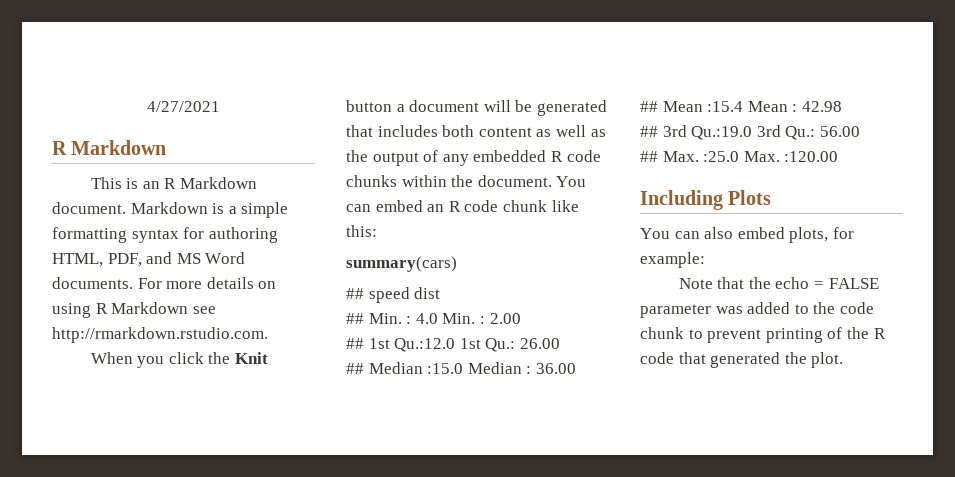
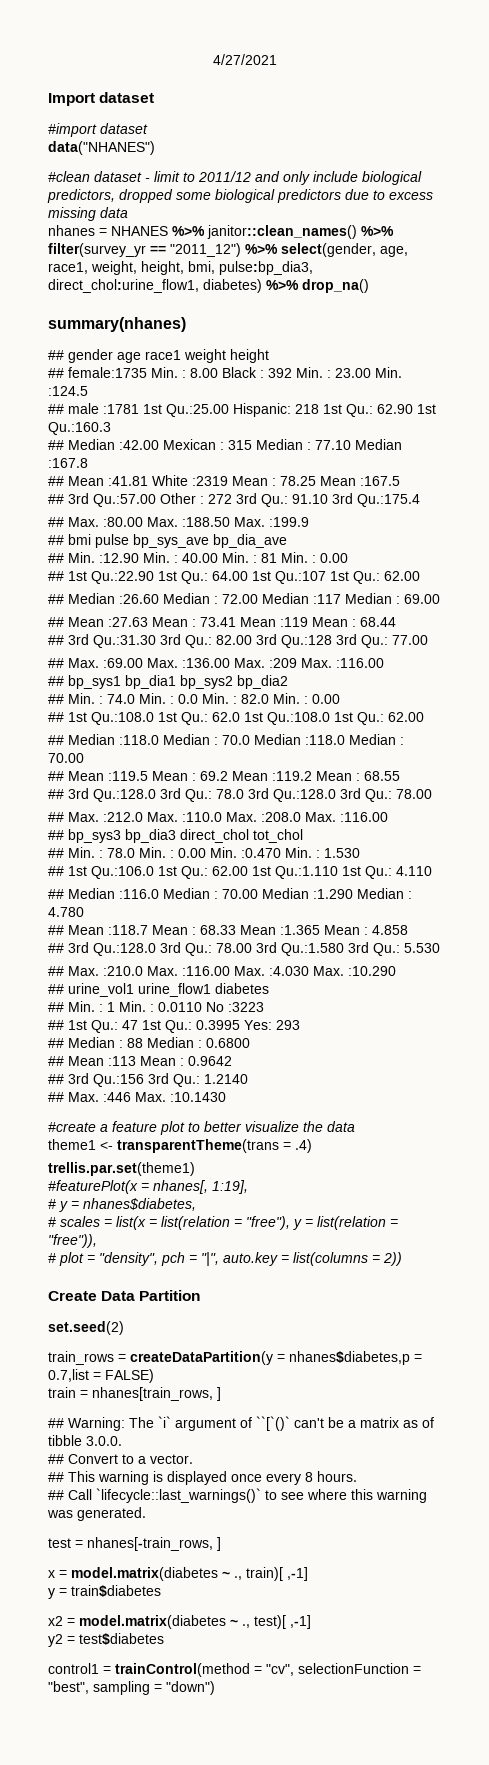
  4/27/2021
- R Markdown
- This is an R Markdown document. Markdown is a simple formatting syntax for authoring HTML, PDF, and MS Word documents. For more details on using R Markdown see http://rmarkdown.rstudio.com.
- When you click the Knit button a document will be generated that includes both content as well as the output of any embedded R code chunks within the document. You can embed an R code chunk like this:
- summary(cars)
- ## speed dist
- ## Min. : 4.0 Min. : 2.00
- ## 1st Qu.:12.0 1st Qu.: 26.00
- ## Median :15.0 Median : 36.00
- ## Mean :15.4 Mean : 42.98
- ## 3rd Qu.:19.0 3rd Qu.: 56.00
- ## Max. :25.0 Max. :120.00
- Including Plots
- You can also embed plots, for example:
- Note that the echo = FALSE parameter was added to the code chunk to prevent printing of the R code that generated the plot.
+ Import dataset
+ #import dataset
+ data("NHANES")
+ #clean dataset - limit to 2011/12 and only include biological predictors, dropped some biological predictors due to excess missing data
+ nhanes = NHANES %>% janitor::clean_names() %>% filter(survey_yr == "2011_12") %>% select(gender, age, race1, weight, height, bmi, pulse:bp_dia3, direct_chol:urine_flow1, diabetes) %>% drop_na()
+ summary(nhanes)
+ ## gender age race1 weight height
+ ## female:1735 Min. : 8.00 Black : 392 Min. : 23.00 Min. :124.5
+ ## male :1781 1st Qu.:25.00 Hispanic: 218 1st Qu.: 62.90 1st Qu.:160.3
+ ## Median :42.00 Mexican : 315 Median : 77.10 Median :167.8
+ ## Mean :41.81 White :2319 Mean : 78.25 Mean :167.5
+ ## 3rd Qu.:57.00 Other : 272 3rd Qu.: 91.10 3rd Qu.:175.4
+ ## Max. :80.00 Max. :188.50 Max. :199.9
+ ## bmi pulse bp_sys_ave bp_dia_ave
+ ## Min. :12.90 Min. : 40.00 Min. : 81 Min. : 0.00
+ ## 1st Qu.:22.90 1st Qu.: 64.00 1st Qu.:107 1st Qu.: 62.00
+ ## Median :26.60 Median : 72.00 Median :117 Median : 69.00
+ ## Mean :27.63 Mean : 73.41 Mean :119 Mean : 68.44
+ ## 3rd Qu.:31.30 3rd Qu.: 82.00 3rd Qu.:128 3rd Qu.: 77.00
+ ## Max. :69.00 Max. :136.00 Max. :209 Max. :116.00
+ ## bp_sys1 bp_dia1 bp_sys2 bp_dia2
+ ## Min. : 74.0 Min. : 0.0 Min. : 82.0 Min. : 0.00
+ ## 1st Qu.:108.0 1st Qu.: 62.0 1st Qu.:108.0 1st Qu.: 62.00
+ ## Median :118.0 Median : 70.0 Median :118.0 Median : 70.00
+ ## Mean :119.5 Mean : 69.2 Mean :119.2 Mean : 68.55
+ ## 3rd Qu.:128.0 3rd Qu.: 78.0 3rd Qu.:128.0 3rd Qu.: 78.00
+ ## Max. :212.0 Max. :110.0 Max. :208.0 Max. :116.00
+ ## bp_sys3 bp_dia3 direct_chol tot_chol
+ ## Min. : 78.0 Min. : 0.00 Min. :0.470 Min. : 1.530
+ ## 1st Qu.:106.0 1st Qu.: 62.00 1st Qu.:1.110 1st Qu.: 4.110
+ ## Median :116.0 Median : 70.00 Median :1.290 Median : 4.780
+ ## Mean :118.7 Mean : 68.33 Mean :1.365 Mean : 4.858
+ ## 3rd Qu.:128.0 3rd Qu.: 78.00 3rd Qu.:1.580 3rd Qu.: 5.530
+ ## Max. :210.0 Max. :116.00 Max. :4.030 Max. :10.290
+ ## urine_vol1 urine_flow1 diabetes
+ ## Min. : 1 Min. : 0.0110 No :3223
+ ## 1st Qu.: 47 1st Qu.: 0.3995 Yes: 293
+ ## Median : 88 Median : 0.6800
+ ## Mean :113 Mean : 0.9642
+ ## 3rd Qu.:156 3rd Qu.: 1.2140
+ ## Max. :446 Max. :10.1430
+ #create a feature plot to better visualize the data
+ theme1 <- transparentTheme(trans = .4)
+ trellis.par.set(theme1)
+ #featurePlot(x = nhanes[, 1:19],
+ # y = nhanes$diabetes,
+ # scales = list(x = list(relation = "free"), y = list(relation = "free")),
+ # plot = "density", pch = "|", auto.key = list(columns = 2))
+ Create Data Partition
+ set.seed(2)
+ train_rows = createDataPartition(y = nhanes$diabetes,p = 0.7,list = FALSE)
+ train = nhanes[train_rows, ]
+ ## Warning: The `i` argument of ``[`()` can't be a matrix as of tibble 3.0.0.
+ ## Convert to a vector.
+ ## This warning is displayed once every 8 hours.
+ ## Call `lifecycle::last_warnings()` to see where this warning was generated.
+ test = nhanes[-train_rows, ]
+ x = model.matrix(diabetes ~ ., train)[ ,-1]
+ y = train$diabetes
+ x2 = model.matrix(diabetes ~ ., test)[ ,-1]
+ y2 = test$diabetes
+ control1 = trainControl(method = "cv", selectionFunction = "best", sampling = "down")

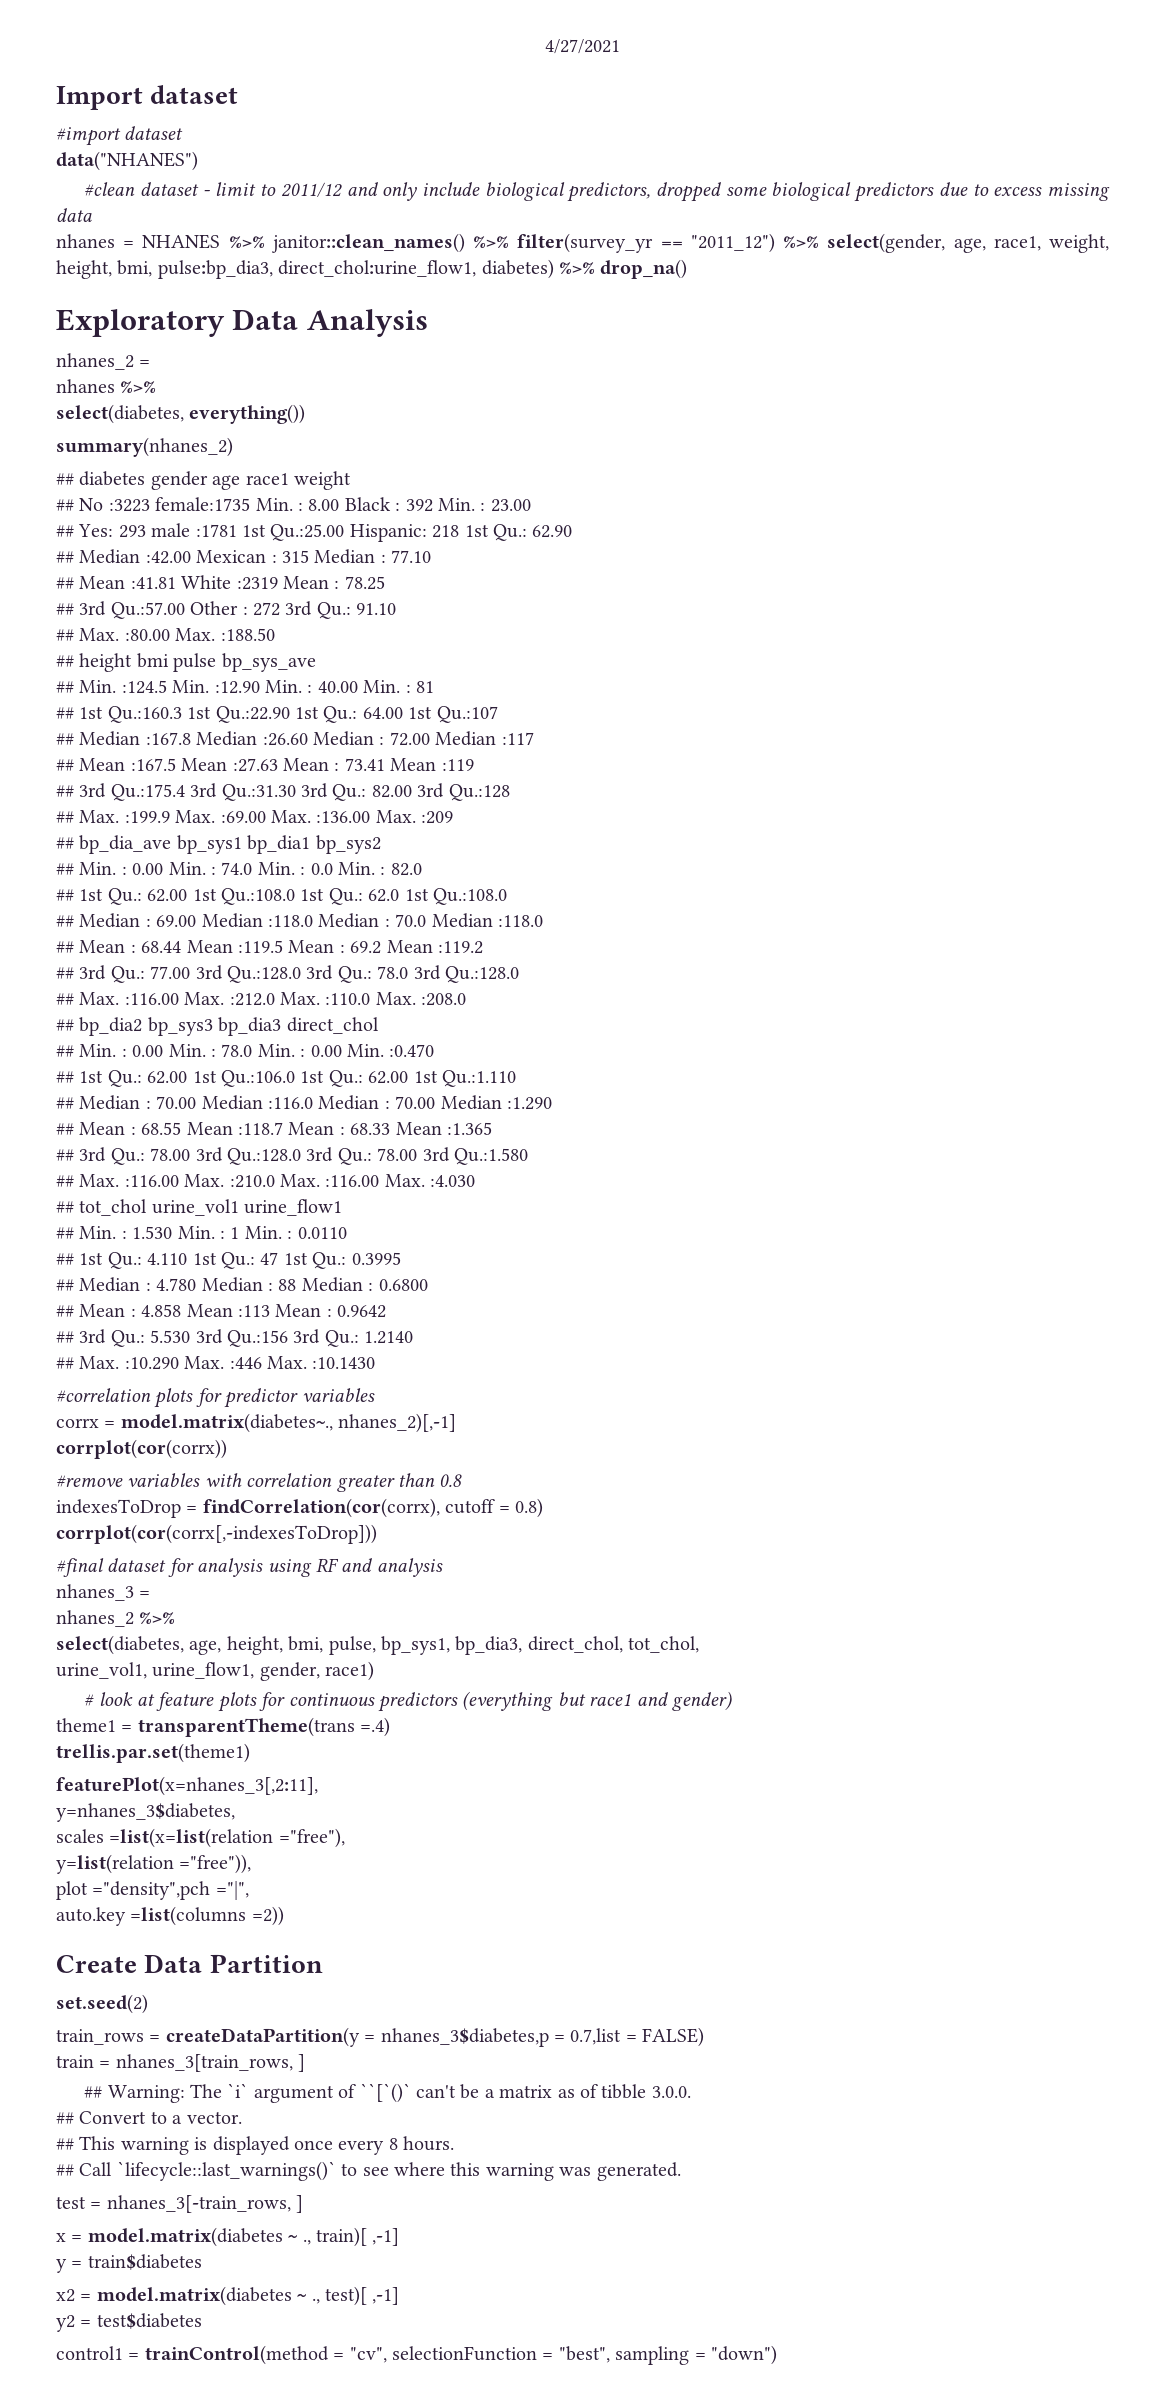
- summary(nhanes)
- ## gender age race1 weight height
- ## female:1735 Min. : 8.00 Black : 392 Min. : 23.00 Min. :124.5
- ## male :1781 1st Qu.:25.00 Hispanic: 218 1st Qu.: 62.90 1st Qu.:160.3
+ Exploratory Data Analysis
+ nhanes_2 =
+ nhanes %>%
+ select(diabetes, everything())
+ summary(nhanes_2)
+ ## diabetes gender age race1 weight
+ ## No :3223 female:1735 Min. : 8.00 Black : 392 Min. : 23.00
+ ## Yes: 293 male :1781 1st Qu.:25.00 Hispanic: 218 1st Qu.: 62.90
- ## Median :42.00 Mexican : 315 Median : 77.10 Median :167.8
+ ## Median :42.00 Mexican : 315 Median : 77.10
- ## Mean :41.81 White :2319 Mean : 78.25 Mean :167.5
+ ## Mean :41.81 White :2319 Mean : 78.25
- ## 3rd Qu.:57.00 Other : 272 3rd Qu.: 91.10 3rd Qu.:175.4
+ ## 3rd Qu.:57.00 Other : 272 3rd Qu.: 91.10
- ## Max. :80.00 Max. :188.50 Max. :199.9
- ## bmi pulse bp_sys_ave bp_dia_ave
- ## Min. :12.90 Min. :
+ ## Max. :80.00 Max. :188.50
+ ## height bmi pulse bp_sys_ave
+ ## Min. :124.5 Min. :12.90 Min. :
- 81 Min. : 0.00
- ## 1st Qu.:22.90 1st Qu.:
+ 81
+ ## 1st Qu.:160.3 1st Qu.:22.90 1st Qu.:
- 64.00 1st Qu.:107 1st Qu.: 62.00
- ## Median :26.60 Median :
+ 64.00 1st Qu.:107
+ ## Median :167.8 Median :26.60 Median :
- 72.00 Median :117 Median : 69.00
- ## Mean :27.63 Mean :
+ 72.00 Median :117
+ ## Mean :167.5 Mean :27.63 Mean :
- 73.41 Mean :119 Mean : 68.44
- ## 3rd Qu.:31.30 3rd Qu.:
+ 73.41 Mean :119
+ ## 3rd Qu.:175.4 3rd Qu.:31.30 3rd Qu.:
- 82.00 3rd Qu.:128 3rd Qu.: 77.00
- ## Max. :69.00 Max. :136.00 Max. :209 Max. :116.00
- ## bp_sys1 bp_dia1 bp_sys2 bp_dia2
- ## Min. :
+ 82.00 3rd Qu.:128
+ ## Max. :199.9 Max. :69.00 Max. :136.00 Max. :209
+ ## bp_dia_ave bp_sys1 bp_dia1 bp_sys2
+ ## Min. : 0.00 Min. :
- 82.0 Min. : 0.00
- ## 1st Qu.:108.0 1st Qu.:
+ 82.0
+ ## 1st Qu.: 62.00 1st Qu.:108.0 1st Qu.:
- 62.0 1st Qu.:108.0 1st Qu.: 62.00
- ## Median :118.0 Median :
+ 62.0 1st Qu.:108.0
+ ## Median : 69.00 Median :118.0 Median :
- 70.0 Median :118.0 Median : 70.00
- ## Mean :119.5 Mean :
+ 70.0 Median :118.0
+ ## Mean : 68.44 Mean :119.5 Mean :
- 69.2 Mean :119.2 Mean : 68.55
- ## 3rd Qu.:128.0 3rd Qu.:
+ 69.2 Mean :119.2
+ ## 3rd Qu.: 77.00 3rd Qu.:128.0 3rd Qu.:
- 78.0 3rd Qu.:128.0 3rd Qu.: 78.00
- ## Max. :212.0 Max. :110.0 Max. :208.0 Max. :116.00
- ## bp_sys3 bp_dia3 direct_chol tot_chol
- ## Min. :
+ 78.0 3rd Qu.:128.0
+ ## Max. :116.00 Max. :212.0 Max. :110.0 Max. :208.0
+ ## bp_dia2 bp_sys3 bp_dia3 direct_chol
+ ## Min. : 0.00 Min. :
- 0.00 Min. :0.470 Min. : 1.530
- ## 1st Qu.:106.0 1st Qu.:
+ 0.00 Min. :0.470
+ ## 1st Qu.: 62.00 1st Qu.:106.0 1st Qu.:
- 62.00 1st Qu.:1.110 1st Qu.: 4.110
- ## Median :116.0 Median :
+ 62.00 1st Qu.:1.110
+ ## Median : 70.00 Median :116.0 Median :
- 70.00 Median :1.290 Median : 4.780
- ## Mean :118.7 Mean :
+ 70.00 Median :1.290
+ ## Mean : 68.55 Mean :118.7 Mean :
- 68.33 Mean :1.365 Mean : 4.858
- ## 3rd Qu.:128.0 3rd Qu.:
+ 68.33 Mean :1.365
+ ## 3rd Qu.: 78.00 3rd Qu.:128.0 3rd Qu.:
- 78.00 3rd Qu.:1.580 3rd Qu.: 5.530
- ## Max. :210.0 Max. :116.00 Max. :4.030 Max. :10.290
- ## urine_vol1 urine_flow1 diabetes
- ## Min. :
+ 78.00 3rd Qu.:1.580
+ ## Max. :116.00 Max. :210.0 Max. :116.00 Max. :4.030
+ ## tot_chol urine_vol1 urine_flow1
+ ## Min. : 1.530 Min. :
- 0.0110 No :3223
- ## 1st Qu.:
+ 0.0110
+ ## 1st Qu.: 4.110 1st Qu.:
- 0.3995 Yes: 293
- ## Median :
+ 0.3995
+ ## Median : 4.780 Median :
- ## Mean :113 Mean : 0.9642
+ ## Mean : 4.858 Mean :113 Mean : 0.9642
- ## 3rd Qu.:156 3rd Qu.: 1.2140
+ ## 3rd Qu.: 5.530 3rd Qu.:156 3rd Qu.: 1.2140
- ## Max. :446 Max. :10.1430
+ ## Max. :10.290 Max. :446 Max. :10.1430
- #create a feature plot to better visualize the data
- theme1 <- transparentTheme(trans = .4)
+ #correlation plots for predictor variables
+ corrx = model.matrix(diabetes~., nhanes_2)[,-1]
+ corrplot(cor(corrx))
+ #remove variables with correlation greater than 0.8
+ indexesToDrop = findCorrelation(cor(corrx), cutoff = 0.8)
+ corrplot(cor(corrx[,-indexesToDrop]))
+ #final dataset for analysis using RF and analysis
+ nhanes_3 =
+ nhanes_2 %>%
+ select(diabetes, age, height, bmi, pulse, bp_sys1, bp_dia3, direct_chol, tot_chol,
+ urine_vol1, urine_flow1, gender, race1)
+ # look at feature plots for continuous predictors (everything but race1 and gender)
+ theme1 = transparentTheme(trans =.4)
  trellis.par.set(theme1)
- #featurePlot(x = nhanes[, 1:19],
- # y = nhanes$diabetes,
- # scales = list(x = list(relation = "free"), y = list(relation = "free")),
- # plot = "density", pch = "|", auto.key = list(columns = 2))
+ featurePlot(x=nhanes_3[,2:11],
+ y=nhanes_3$diabetes,
+ scales =list(x=list(relation ="free"),
+ y=list(relation ="free")),
+ plot ="density",pch ="|",
+ auto.key =list(columns =2))
- train_rows = createDataPartition(y = nhanes$diabetes,p = 0.7,list = FALSE)
+ train_rows = createDataPartition(y = nhanes_3$diabetes,p = 0.7,list = FALSE)
- train = nhanes[train_rows, ]
+ train = nhanes_3[train_rows, ]
- test = nhanes[-train_rows, ]
+ test = nhanes_3[-train_rows, ]

